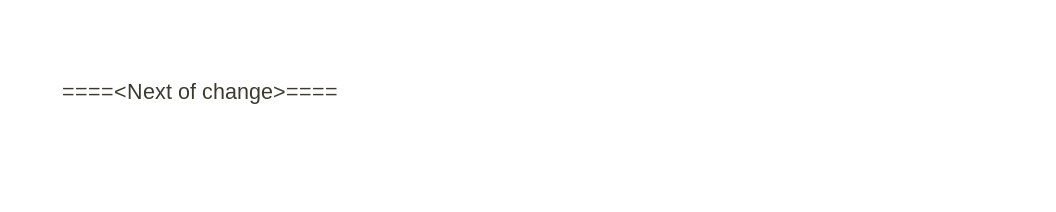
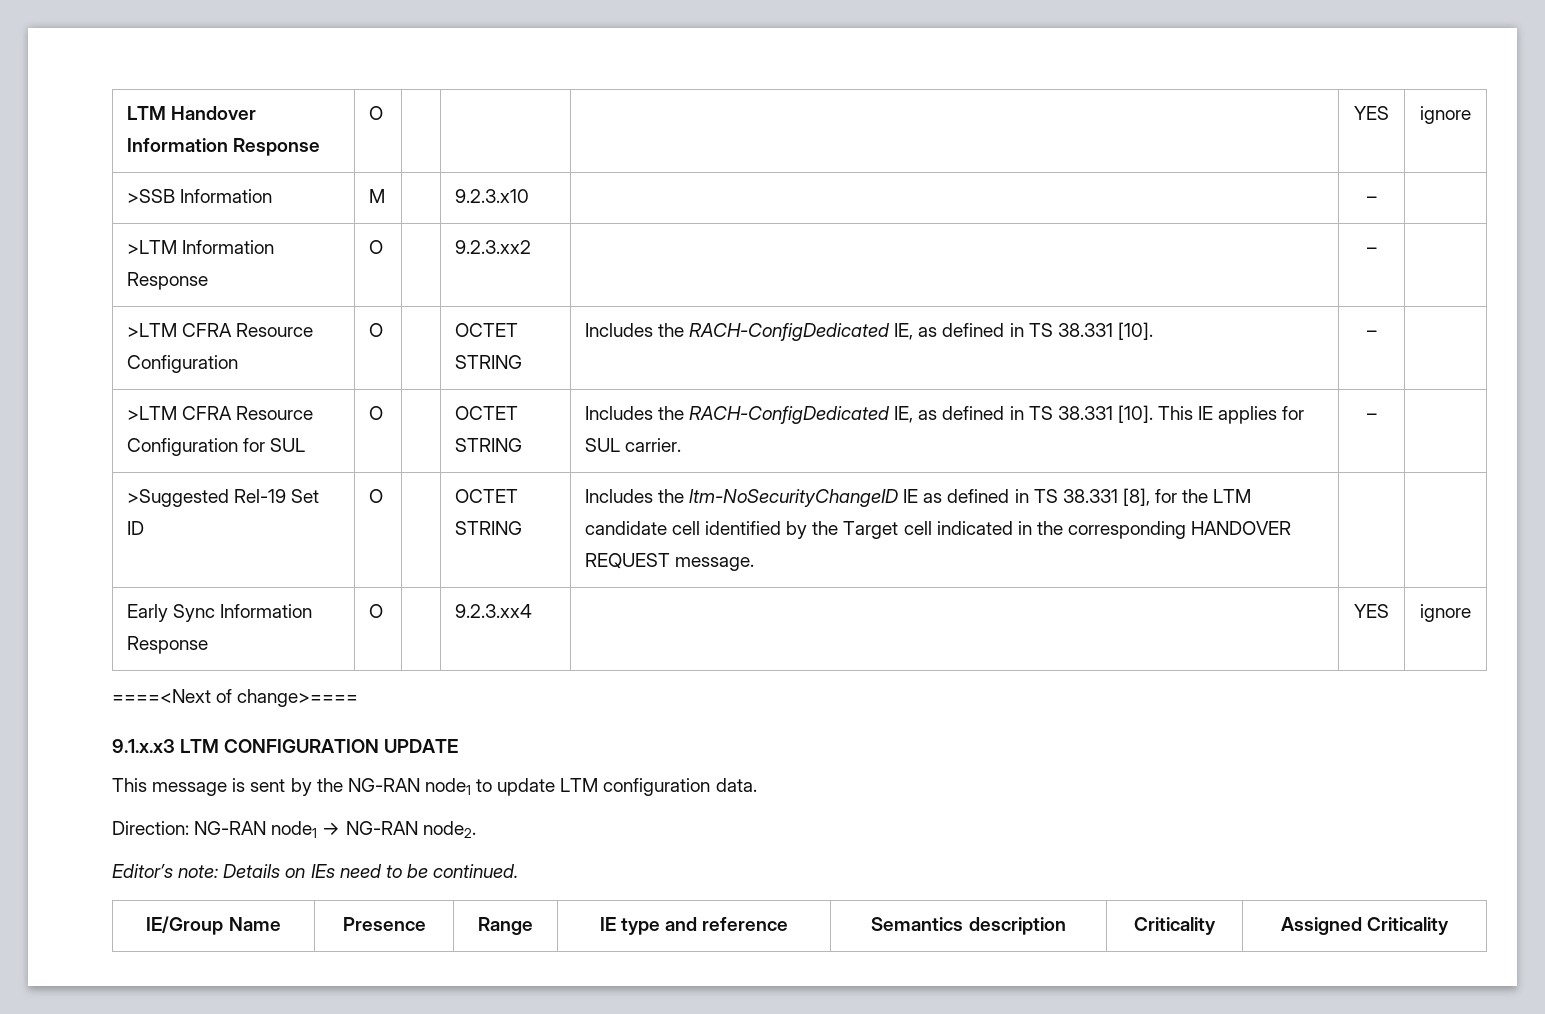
+ LTM Handover Information Response | O | | | | YES | ignore
+ >SSB Information | M | | 9.2.3.x10 | | – |
+ >LTM Information Response | O | | 9.2.3.xx2 | | – |
+ >LTM CFRA Resource Configuration | O | | OCTET STRING | Includes the RACH-ConfigDedicated IE, as defined in TS 38.331 [10]. | – |
+ >LTM CFRA Resource Configuration for SUL | O | | OCTET STRING | Includes the RACH-ConfigDedicated IE, as defined in TS 38.331 [10]. This IE applies for SUL carrier. | – |
+ >Suggested Rel-19 Set ID | O | | OCTET STRING | Includes the ltm-NoSecurityChangeID IE as defined in TS 38.331 [8], for the LTM candidate cell identified by the Target cell indicated in the corresponding HANDOVER REQUEST message. | |
+ Early Sync Information Response | O | | 9.2.3.xx4 | | YES | ignore
  ====<Next of change>====
+ 9.1.x.x3 LTM CONFIGURATION UPDATE
+ This message is sent by the NG-RAN node1 to update LTM configuration data.
+ Direction: NG-RAN node1 → NG-RAN node2.
+ Editor’s note: Details on IEs need to be continued.
+ IE/Group Name | Presence | Range | IE type and reference | Semantics description | Criticality | Assigned Criticality

